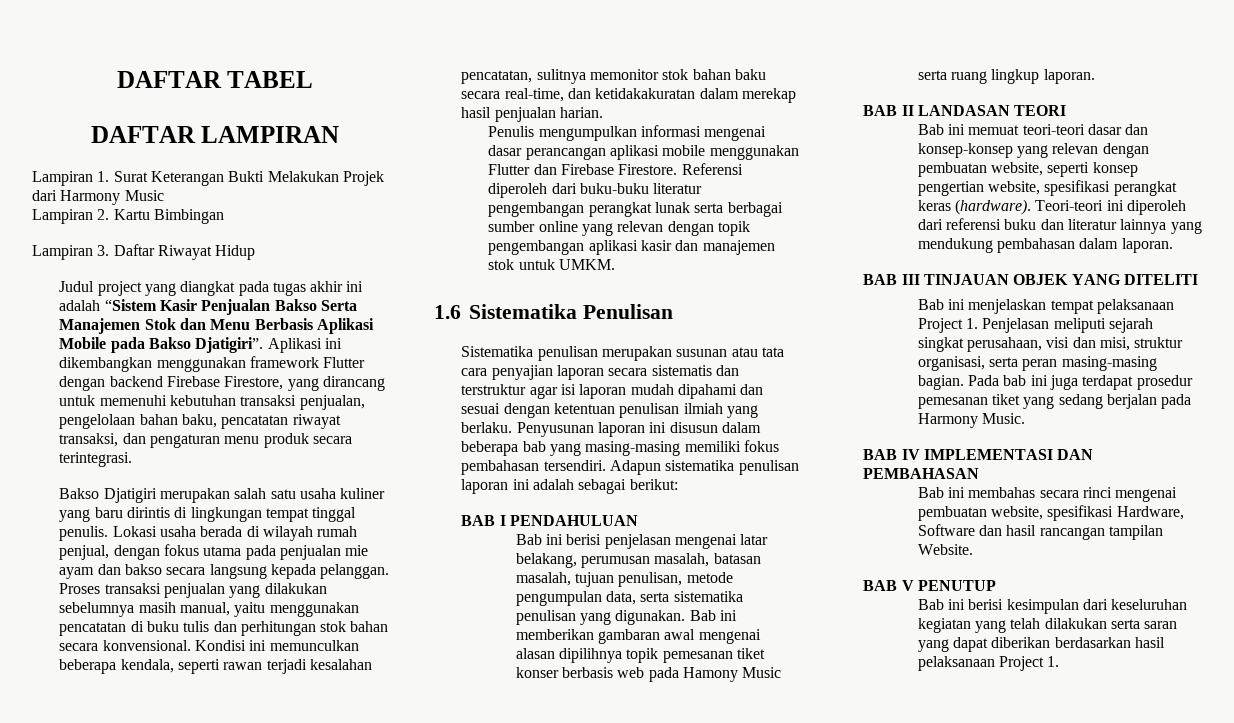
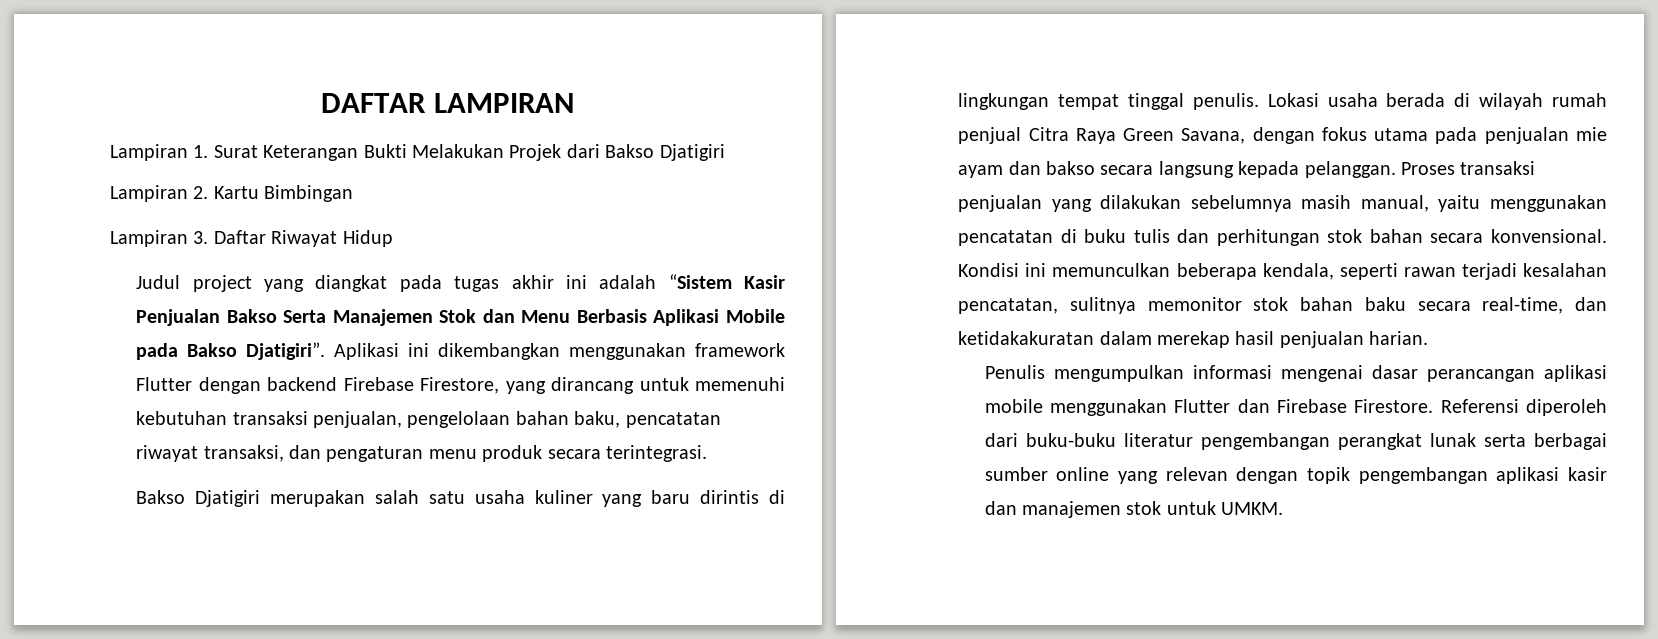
- DAFTAR TABEL
- Lampiran 1. Surat Keterangan Bukti Melakukan Projek dari Harmony Music
+ Lampiran 1. Surat Keterangan Bukti Melakukan Projek dari Bakso Djatigiri
- Lokasi usaha berada di wilayah rumah penjual, dengan fokus utama pada penjualan mie ayam dan bakso secara langsung kepada pelanggan.
+ Lokasi usaha berada di wilayah rumah penjual Citra Raya Green Savana, dengan fokus utama pada penjualan mie ayam dan bakso secara langsung kepada pelanggan.
- 1.6 Sistematika Penulisan
- Sistematika penulisan merupakan susunan atau tata cara penyajian laporan secara sistematis dan terstruktur agar isi laporan mudah dipahami dan sesuai dengan ketentuan penulisan ilmiah yang berlaku. Penyusunan laporan ini disusun dalam beberapa bab yang masing-masing memiliki fokus pembahasan tersendiri. Adapun sistematika penulisan laporan ini adalah sebagai berikut:
- BAB I PENDAHULUAN
- Bab ini berisi penjelasan mengenai latar belakang, perumusan masalah, batasan masalah, tujuan penulisan, metode pengumpulan data, serta sistematika penulisan yang digunakan. Bab ini memberikan gambaran awal mengenai alasan dipilihnya topik pemesanan tiket konser berbasis web pada Hamony Music serta ruang lingkup laporan.
- BAB II LANDASAN TEORI
- Bab ini memuat teori-teori dasar dan konsep-konsep yang relevan dengan pembuatan website, seperti konsep pengertian website, spesifikasi perangkat keras (hardware). Teori-teori ini diperoleh dari referensi buku dan literatur lainnya yang mendukung pembahasan dalam laporan.
- BAB III TINJAUAN OBJEK YANG DITELITI
- Bab ini menjelaskan tempat pelaksanaan Project 1. Penjelasan meliputi sejarah singkat perusahaan, visi dan misi, struktur organisasi, serta peran masing-masing bagian. Pada bab ini juga terdapat prosedur pemesanan tiket yang sedang berjalan pada Harmony Music.
- BAB IV IMPLEMENTASI DAN PEMBAHASAN
- Bab ini membahas secara rinci mengenai pembuatan website, spesifikasi Hardware, Software dan hasil rancangan tampilan Website.
- BAB V PENUTUP
- Bab ini berisi kesimpulan dari keseluruhan kegiatan yang telah dilakukan serta saran yang dapat diberikan berdasarkan hasil pelaksanaan Project 1.

